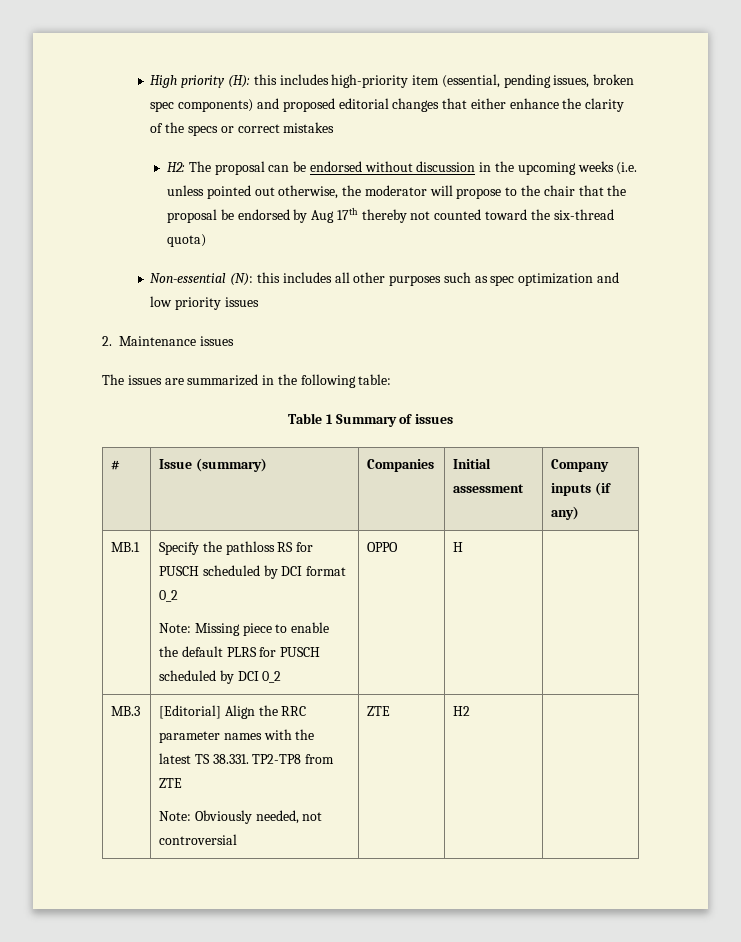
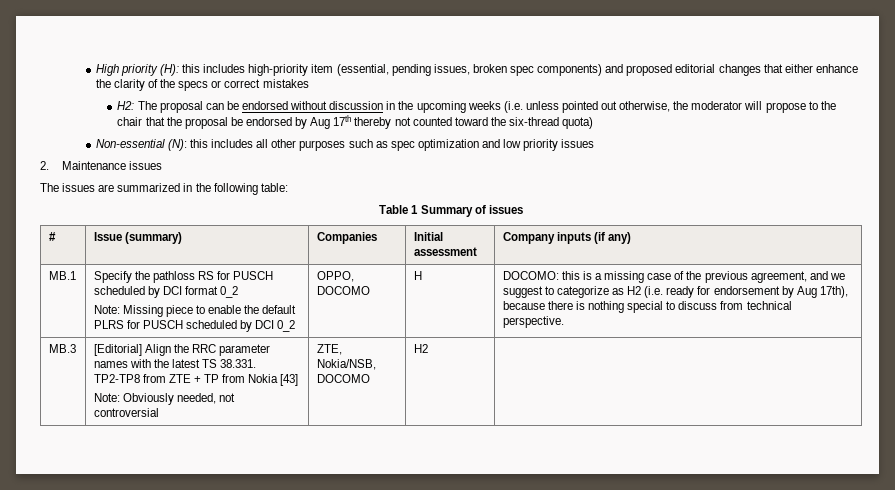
- OPPO
+ OPPO, DOCOMO
+ DOCOMO: this is a missing case of the previous agreement, and we suggest to categorize as H2 (i.e. ready for endorsement by Aug 17th), because there is nothing special to discuss from technical perspective.
- MB.3 | [Editorial] Align the RRC parameter names with the latest TS 38.331. TP2-TP8 from ZTE
- Note: Obviously needed, not controversial | ZTE | H2 |
+ MB.3 | [Editorial] Align the RRC parameter names with the latest TS 38.331. TP2-TP8 from ZTE + TP from Nokia [43]
+ Note: Obviously needed, not controversial | ZTE, Nokia/NSB, DOCOMO | H2 |

